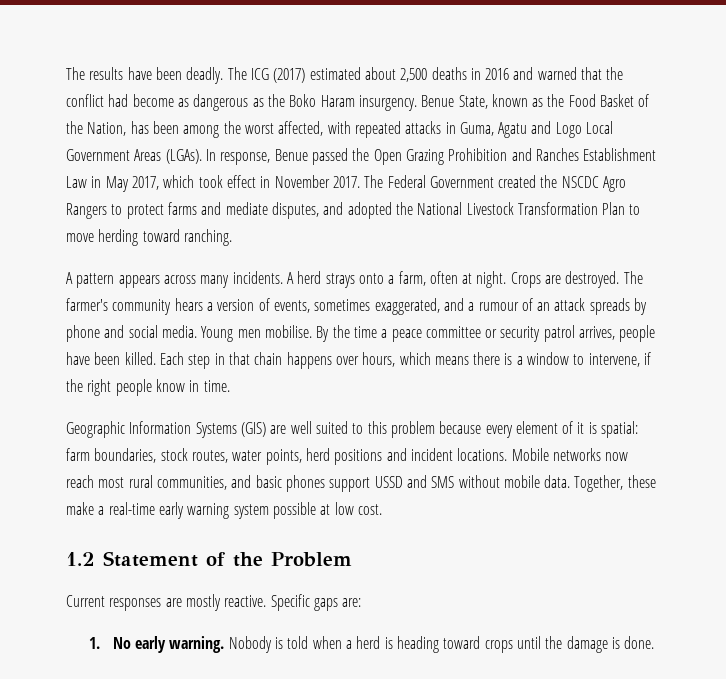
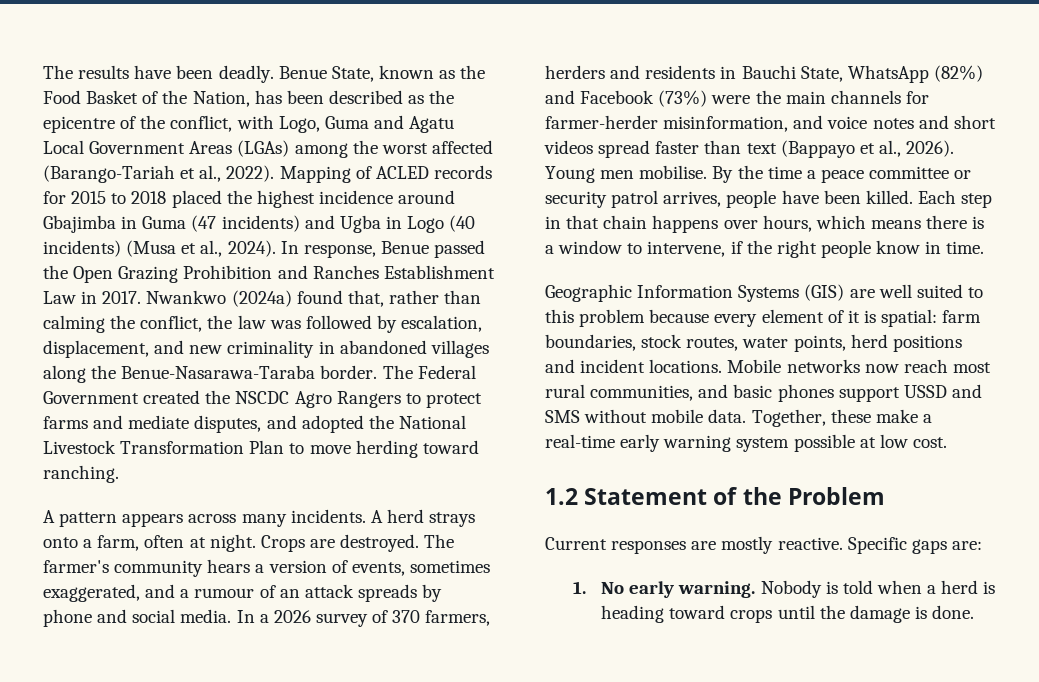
- The ICG (2017) estimated about 2,500 deaths in 2016 and warned that the conflict had become as dangerous as the Boko Haram insurgency.
- Benue State, known as the Food Basket of the Nation, has been among the worst affected, with repeated attacks in Guma, Agatu and Logo Local Government Areas (LGAs).
+ Benue State, known as the Food Basket of the Nation, has been described as the epicentre of the conflict, with Logo, Guma and Agatu Local Government Areas (LGAs) among the worst affected (Barango-Tariah et al., 2022). Mapping of ACLED records for 2015 to 2018 placed the highest incidence around Gbajimba in Guma (47 incidents) and Ugba in Logo (40 incidents) (Musa et al., 2024).
- In response, Benue passed the Open Grazing Prohibition and Ranches Establishment Law in May 2017, which took effect in November 2017.
+ In response, Benue passed the Open Grazing Prohibition and Ranches Establishment Law in 2017. Nwankwo (2024a) found that, rather than calming the conflict, the law was followed by escalation, displacement, and new criminality in abandoned villages along the Benue-Nasarawa-Taraba border.
+ In a 2026 survey of 370 farmers, herders and residents in Bauchi State, WhatsApp (82%) and Facebook (73%) were the main channels for farmer-herder misinformation, and voice notes and short videos spread faster than text (Bappayo et al., 2026).

